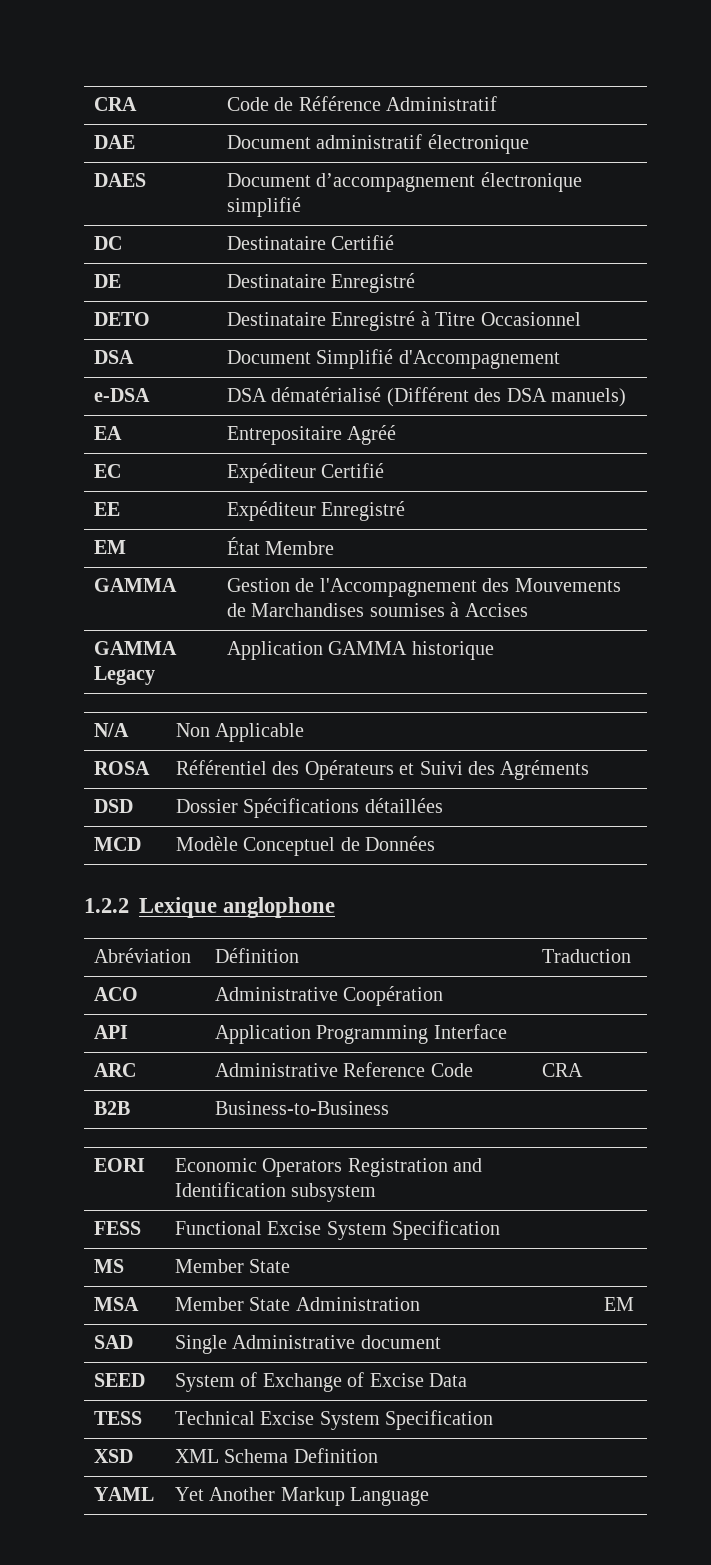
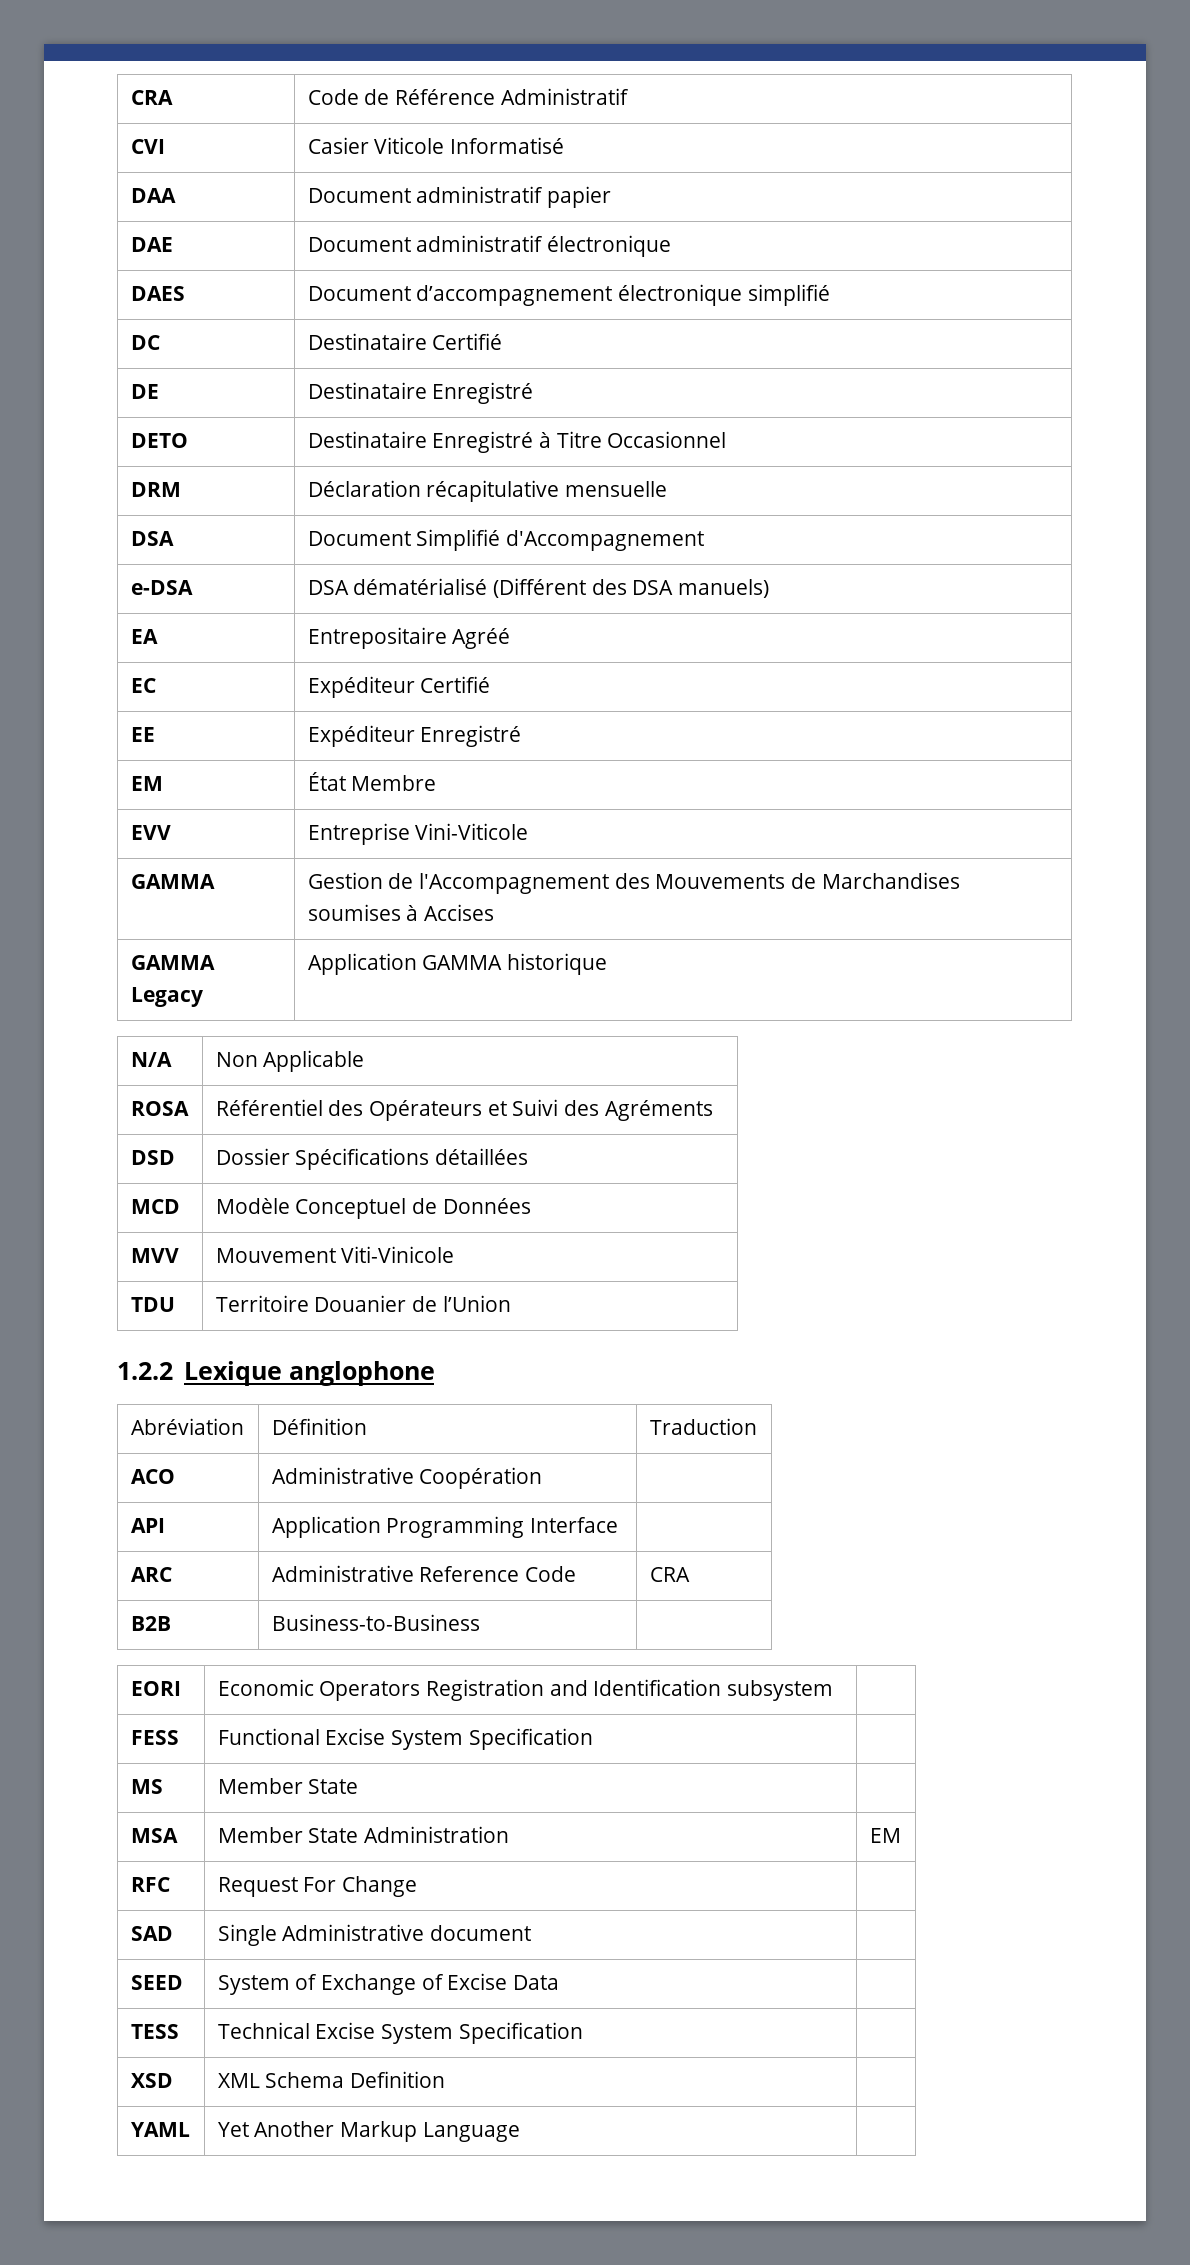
+ CVI | Casier Viticole Informatisé
+ DAA | Document administratif papier
+ DRM | Déclaration récapitulative mensuelle
+ EVV | Entreprise Vini-Viticole
+ MVV | Mouvement Viti-Vinicole
+ TDU | Territoire Douanier de l’Union
+ RFC | Request For Change |

